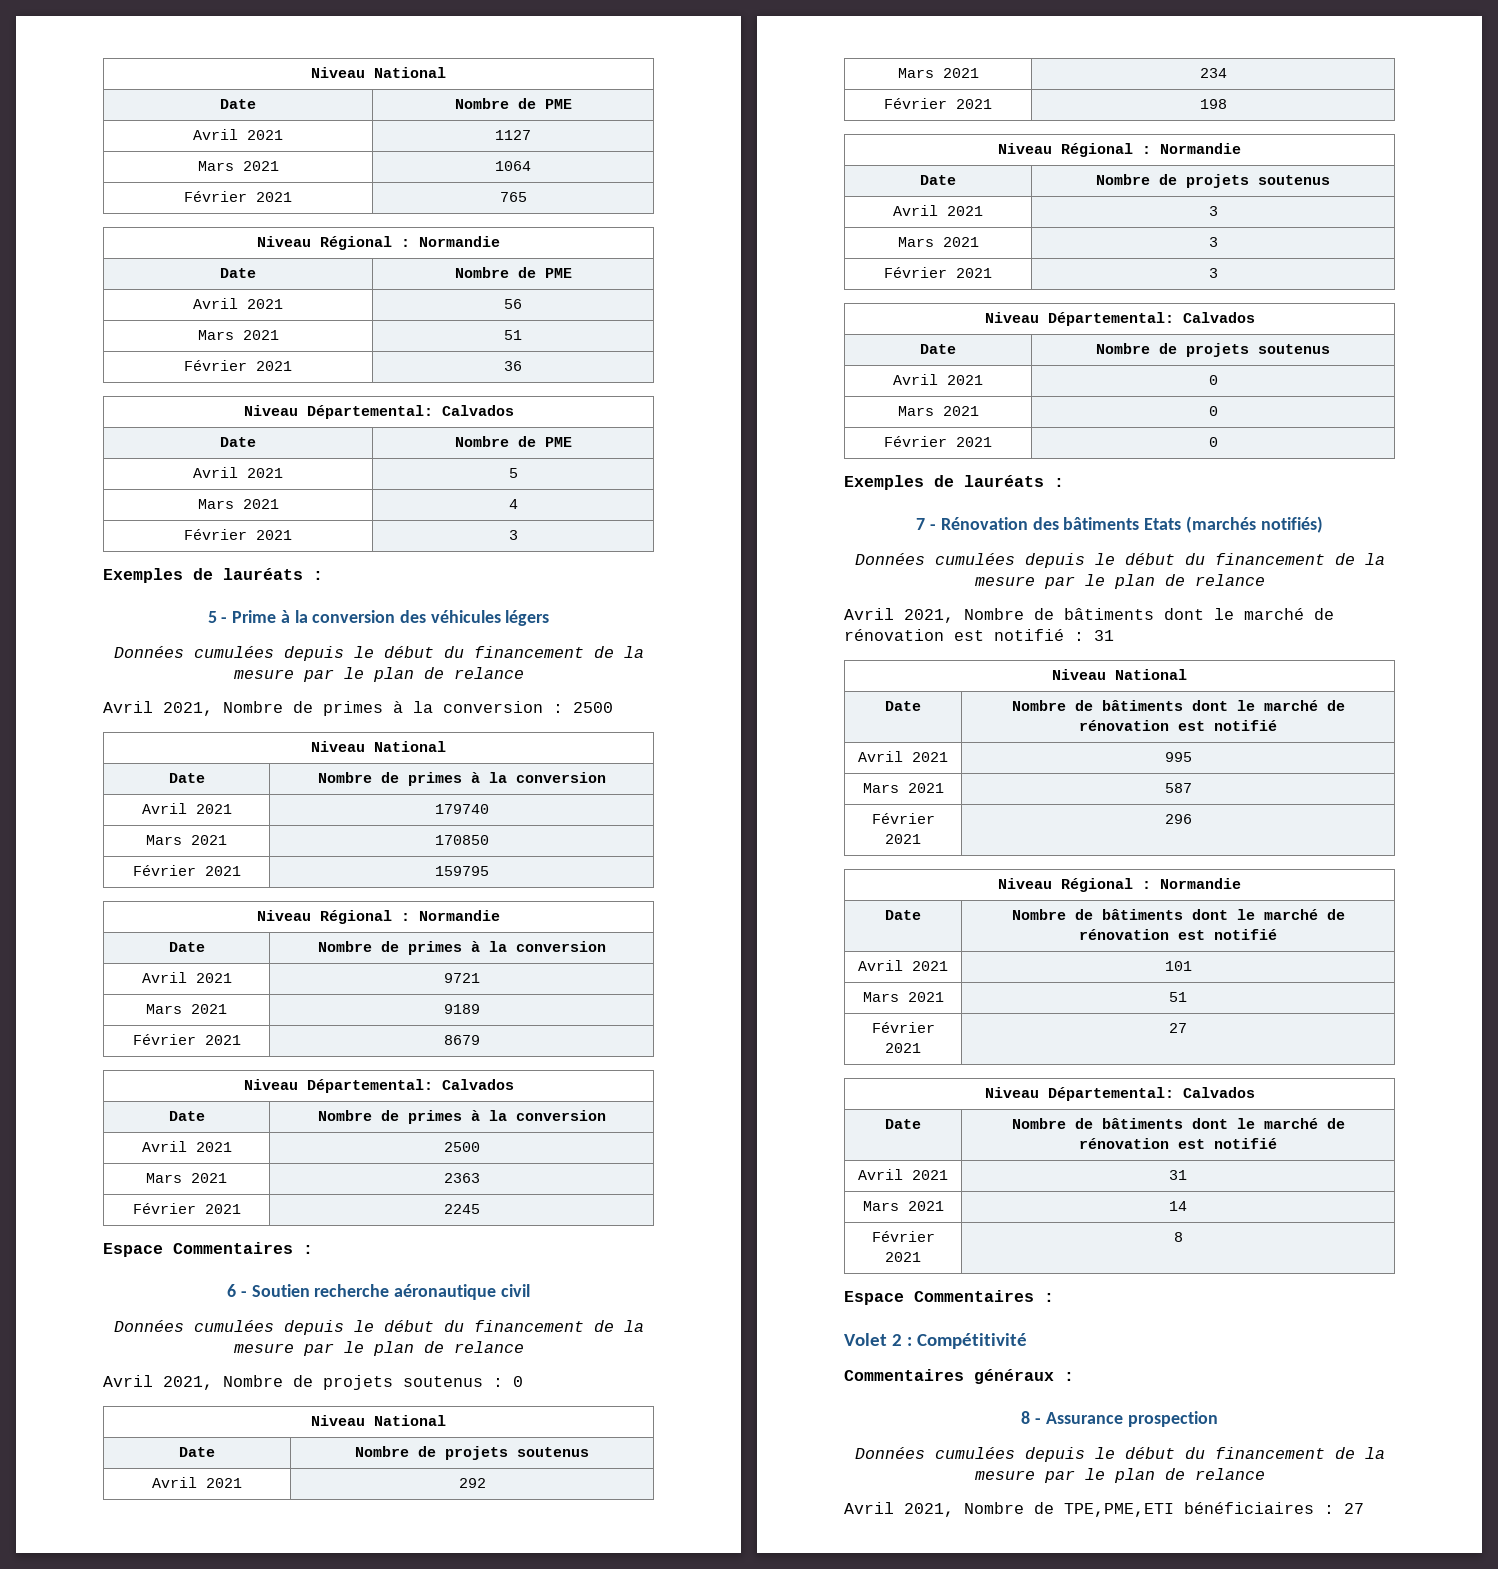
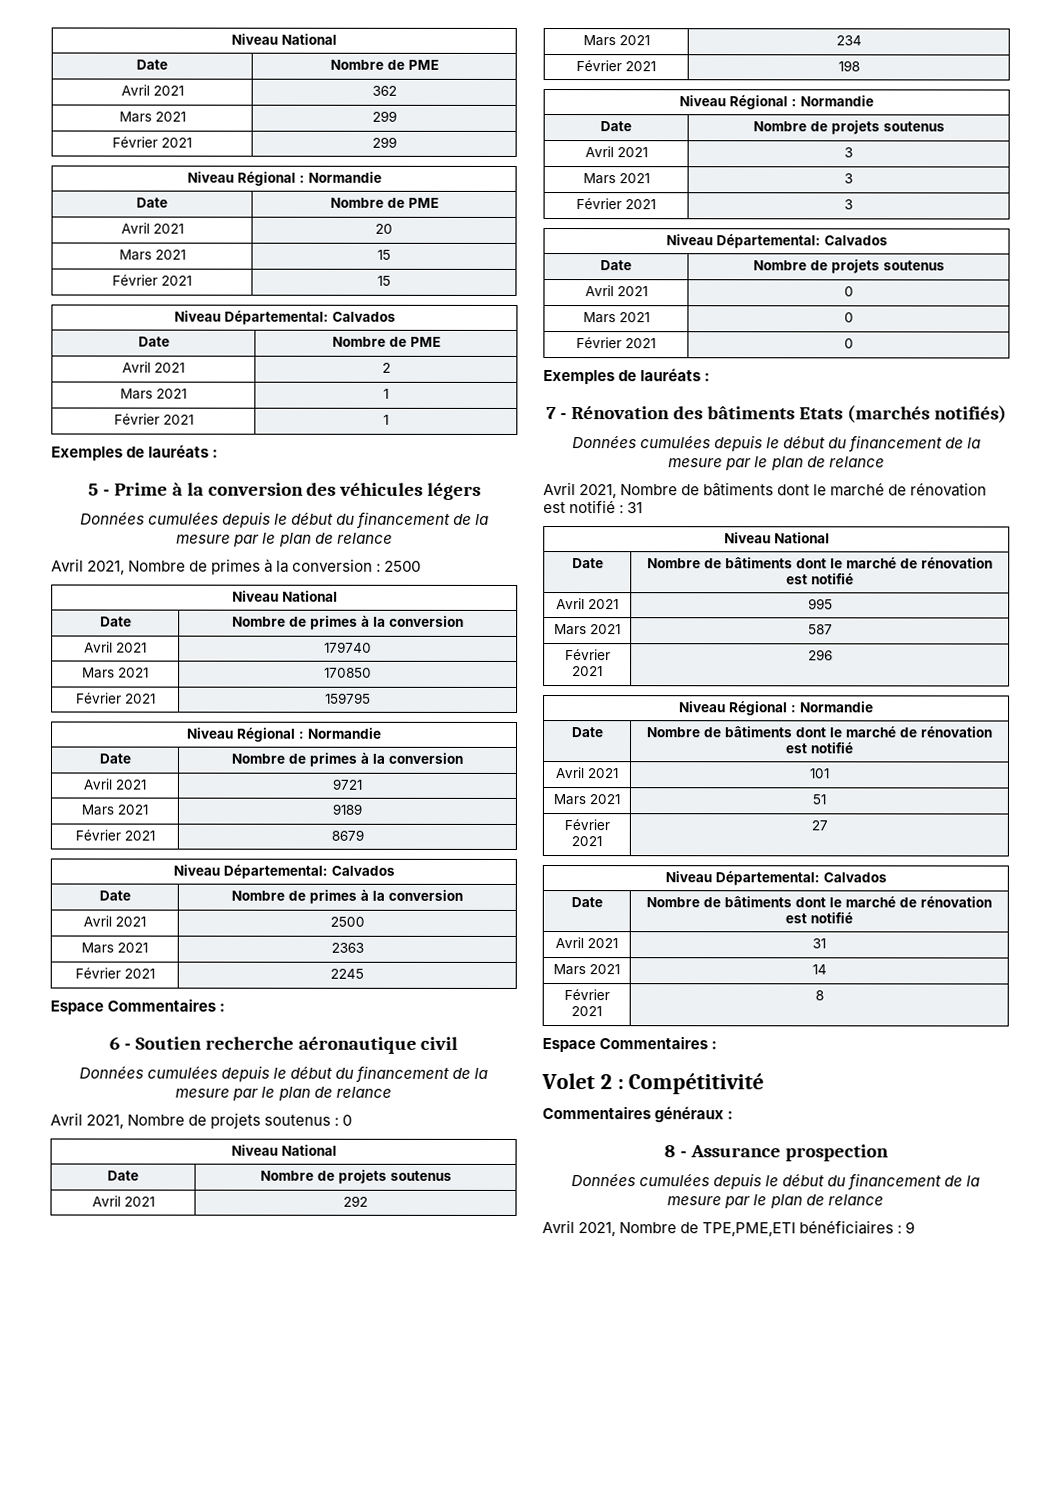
- Avril 2021 | 1127
- Mars 2021 | 1064
- Février 2021 | 765
+ Avril 2021 | 362
+ Mars 2021 | 299
+ Février 2021 | 299
- Avril 2021 | 56
- Mars 2021 | 51
- Février 2021 | 36
+ Avril 2021 | 20
+ Mars 2021 | 15
+ Février 2021 | 15
- Avril 2021 | 5
- Mars 2021 | 4
- Février 2021 | 3
+ Avril 2021 | 2
+ Mars 2021 | 1
+ Février 2021 | 1
- Avril 2021, Nombre de TPE,PME,ETI bénéficiaires : 27
+ Avril 2021, Nombre de TPE,PME,ETI bénéficiaires : 9

